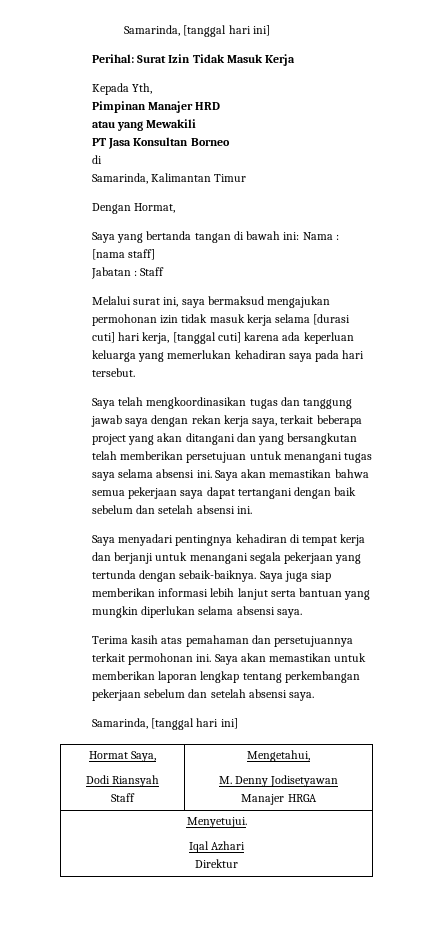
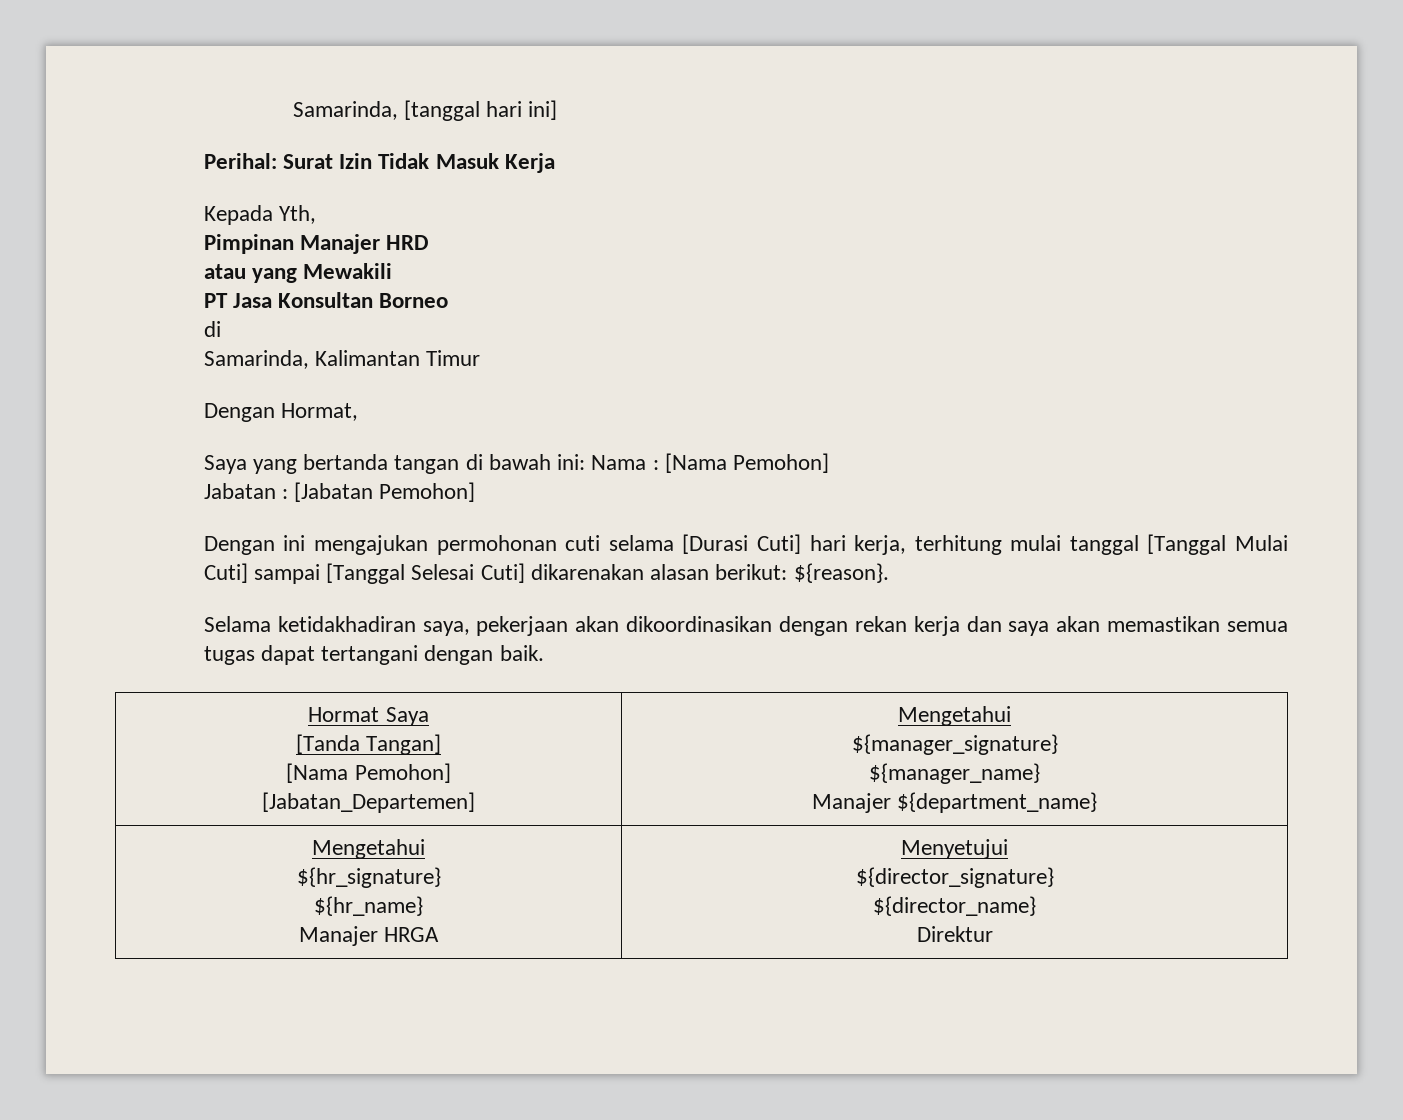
- Saya yang bertanda tangan di bawah ini: Nama : [nama staff]
+ Saya yang bertanda tangan di bawah ini: Nama : [Nama Pemohon]
- Jabatan : Staff
- Melalui surat ini, saya bermaksud mengajukan permohonan izin tidak masuk kerja selama [durasi cuti] hari kerja, [tanggal cuti] karena ada keperluan keluarga yang memerlukan kehadiran saya pada hari tersebut.
- Saya telah mengkoordinasikan tugas dan tanggung jawab saya dengan rekan kerja saya, terkait beberapa project yang akan ditangani dan yang bersangkutan telah memberikan persetujuan untuk menangani tugas saya selama absensi ini. Saya akan memastikan bahwa semua pekerjaan saya dapat tertangani dengan baik sebelum dan setelah absensi ini.
- Saya menyadari pentingnya kehadiran di tempat kerja dan berjanji untuk menangani segala pekerjaan yang tertunda dengan sebaik-baiknya. Saya juga siap memberikan informasi lebih lanjut serta bantuan yang mungkin diperlukan selama absensi saya.
- Terima kasih atas pemahaman dan persetujuannya terkait permohonan ini. Saya akan memastikan untuk memberikan laporan lengkap tentang perkembangan pekerjaan sebelum dan setelah absensi saya.
- Samarinda, [tanggal hari ini]
- Hormat Saya,
- Dodi Riansyah
- Staff | Mengetahui,
- M. Denny Jodisetyawan
- Manajer HRGA
- Menyetujui.
- Iqal Azhari
+ Jabatan : [Jabatan Pemohon]
+ Dengan ini mengajukan permohonan cuti selama [Durasi Cuti] hari kerja, terhitung mulai tanggal [Tanggal Mulai Cuti] sampai [Tanggal Selesai Cuti] dikarenakan alasan berikut: ${reason}.
+ Selama ketidakhadiran saya, pekerjaan akan dikoordinasikan dengan rekan kerja dan saya akan memastikan semua tugas dapat tertangani dengan baik.
+ Hormat Saya
+ [Tanda Tangan]
+ [Nama Pemohon]
+ [Jabatan_Departemen] | Mengetahui
+ ${manager_signature}
+ ${manager_name}
+ Manajer ${department_name}
+ Mengetahui
+ ${hr_signature}
+ ${hr_name}
+ Manajer HRGA | Menyetujui
+ ${director_signature}
+ ${director_name}

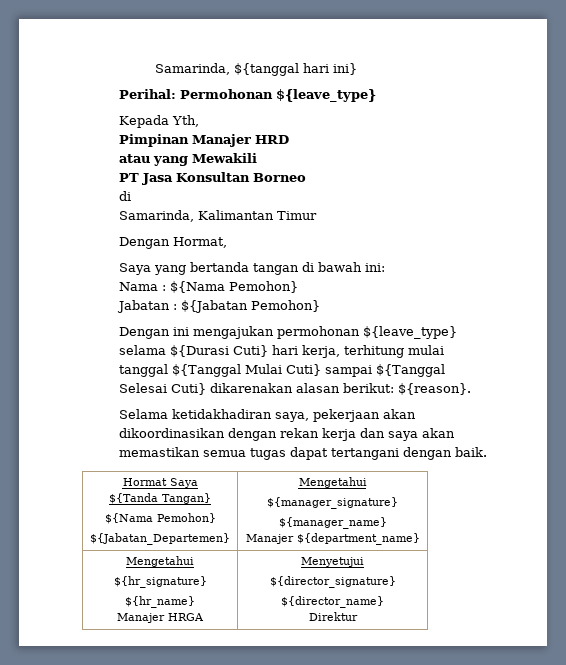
- Samarinda, [tanggal hari ini]
- Perihal: Surat Izin Tidak Masuk Kerja
+ Samarinda, ${tanggal hari ini}
+ Perihal: Permohonan ${leave_type}
- Saya yang bertanda tangan di bawah ini: Nama : [Nama Pemohon]
+ Saya yang bertanda tangan di bawah ini:
+ Nama : ${Nama Pemohon}
- Jabatan : [Jabatan Pemohon]
+ Jabatan : ${Jabatan Pemohon}
- Dengan ini mengajukan permohonan cuti selama [Durasi Cuti] hari kerja, terhitung mulai tanggal [Tanggal Mulai Cuti] sampai [Tanggal Selesai Cuti] dikarenakan alasan berikut: ${reason}.
+ Dengan ini mengajukan permohonan ${leave_type} selama ${Durasi Cuti} hari kerja, terhitung mulai tanggal ${Tanggal Mulai Cuti} sampai ${Tanggal Selesai Cuti} dikarenakan alasan berikut: ${reason}.
  Hormat Saya
- [Tanda Tangan]
- [Nama Pemohon]
- [Jabatan_Departemen] | Mengetahui
+ ${Tanda Tangan}
+ ${Nama Pemohon}
+ ${Jabatan_Departemen} | Mengetahui

